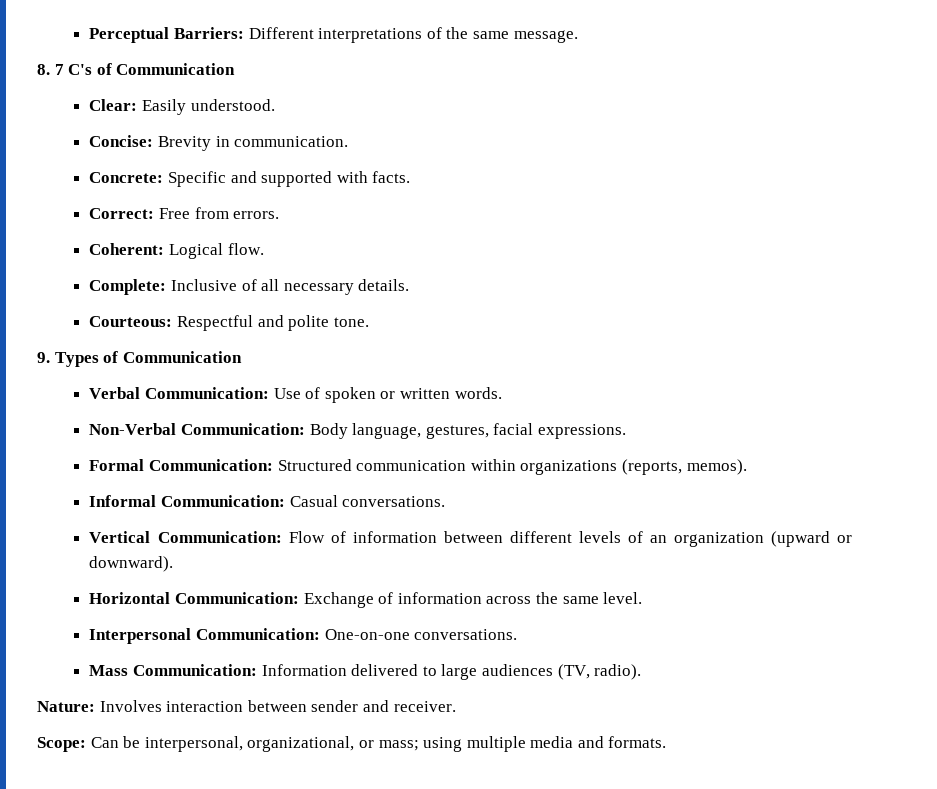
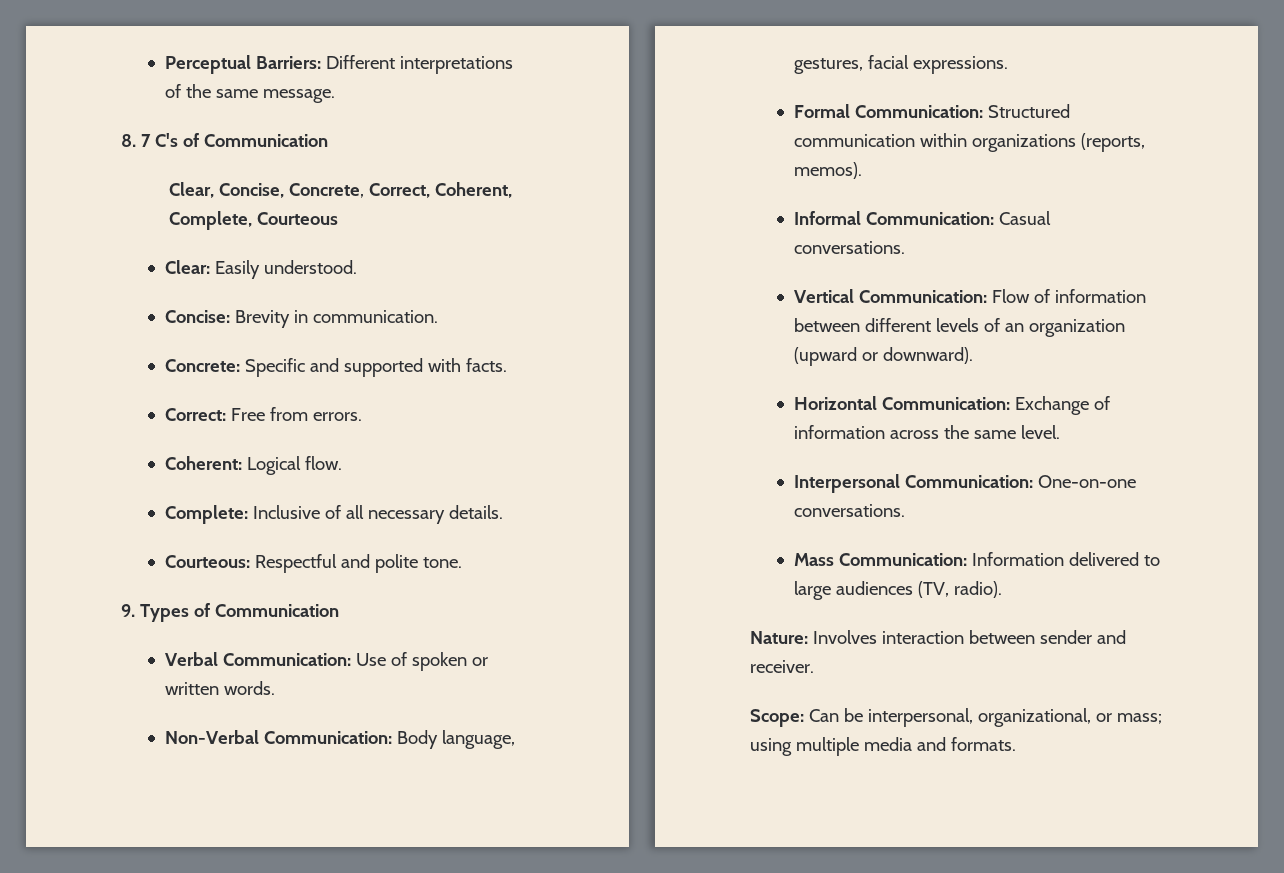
+ Clear, Concise, Concrete, Correct, Coherent, Complete, Courteous

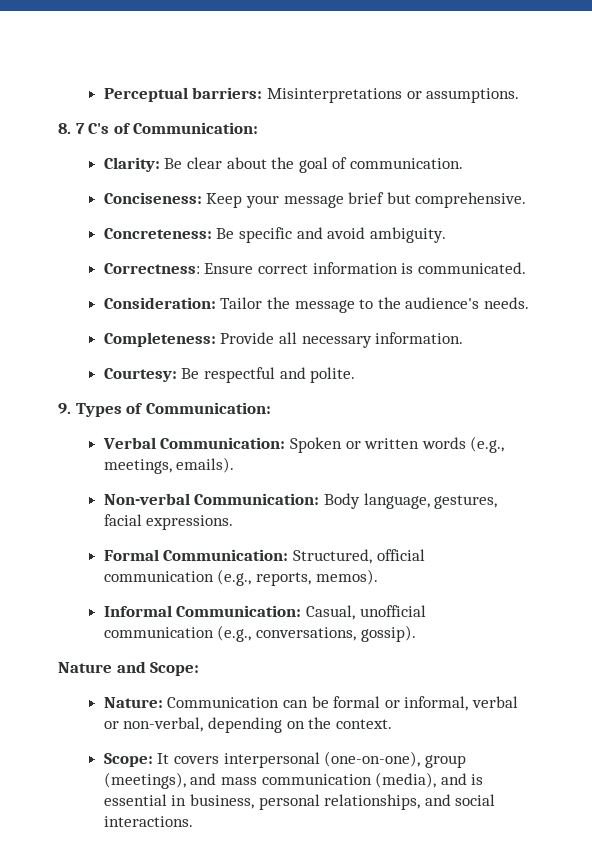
- Perceptual Barriers: Different interpretations of the same message.
- 8. 7 C's of Communication
- Clear, Concise, Concrete, Correct, Coherent, Complete, Courteous
- Clear: Easily understood.
- Concise: Brevity in communication.
- Concrete: Specific and supported with facts.
- Correct: Free from errors.
- Coherent: Logical flow.
- Complete: Inclusive of all necessary details.
- Courteous: Respectful and polite tone.
+ Perceptual barriers: Misinterpretations or assumptions.
+ 8. 7 C's of Communication:
+ Clarity: Be clear about the goal of communication.
+ Conciseness: Keep your message brief but comprehensive.
+ Concreteness: Be specific and avoid ambiguity.
+ Correctness: Ensure correct information is communicated.
+ Consideration: Tailor the message to the audience's needs.
+ Completeness: Provide all necessary information.
+ Courtesy: Be respectful and polite.
- 9. Types of Communication
+ 9. Types of Communication:
- Verbal Communication: Use of spoken or written words.
- Non-Verbal Communication: Body language, gestures, facial expressions.
+ Verbal Communication: Spoken or written words (e.g., meetings, emails).
+ Non-verbal Communication: Body language, gestures, facial expressions.
- Formal Communication: Structured communication within organizations (reports, memos).
- Informal Communication: Casual conversations.
- Vertical Communication: Flow of information between different levels of an organization (upward or downward).
- Horizontal Communication: Exchange of information across the same level.
- Interpersonal Communication: One-on-one conversations.
- Mass Communication: Information delivered to large audiences (TV, radio).
- Nature: Involves interaction between sender and receiver.
- Scope: Can be interpersonal, organizational, or mass; using multiple media and formats.
+ Formal Communication: Structured, official communication (e.g., reports, memos).
+ Informal Communication: Casual, unofficial communication (e.g., conversations, gossip).
+ Nature and Scope:
+ Nature: Communication can be formal or informal, verbal or non-verbal, depending on the context.
+ Scope: It covers interpersonal (one-on-one), group (meetings), and mass communication (media), and is essential in business, personal relationships, and social interactions.

